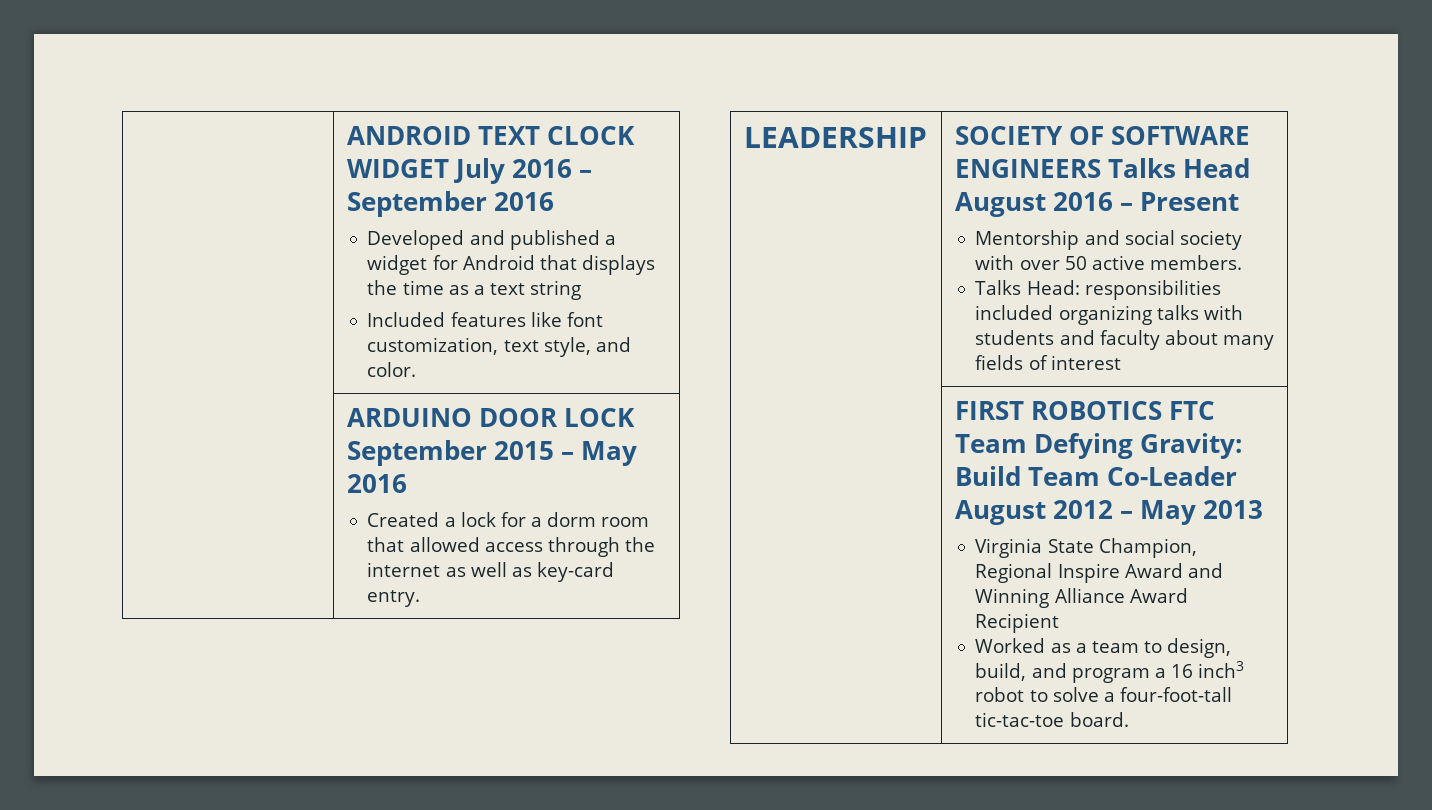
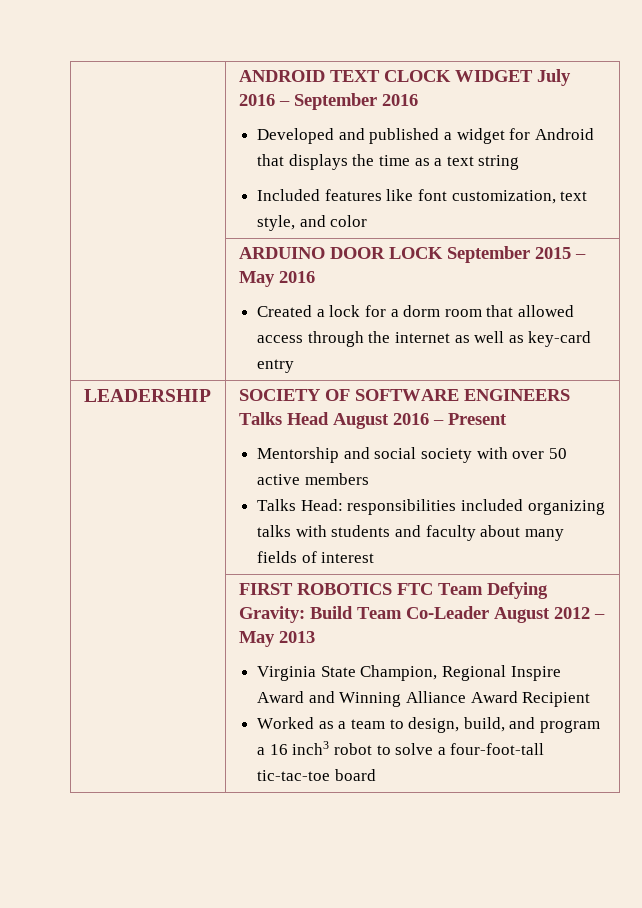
  | ANDROID TEXT CLOCK WIDGET July 2016 – September 2016
  Developed and published a widget for Android that displays the time as a text string
- Included features like font customization, text style, and color.
+ Included features like font customization, text style, and color
  | ARDUINO DOOR LOCK September 2015 – May 2016
- Created a lock for a dorm room that allowed access through the internet as well as key-card entry.
+ Created a lock for a dorm room that allowed access through the internet as well as key-card entry
  LEADERSHIP | SOCIETY OF SOFTWARE ENGINEERS Talks Head August 2016 – Present
- Mentorship and social society with over 50 active members.
+ Mentorship and social society with over 50 active members
- Worked as a team to design, build, and program a 16 inch3 robot to solve a four-foot-tall tic-tac-toe board.
+ Worked as a team to design, build, and program a 16 inch3 robot to solve a four-foot-tall tic-tac-toe board

